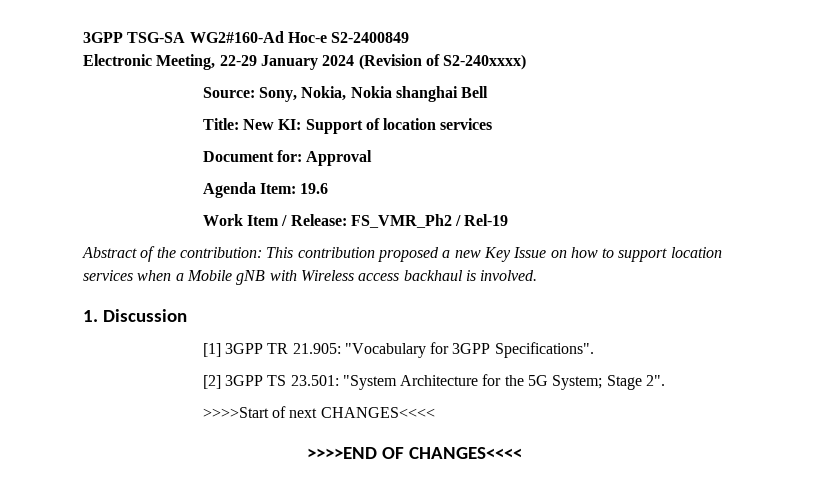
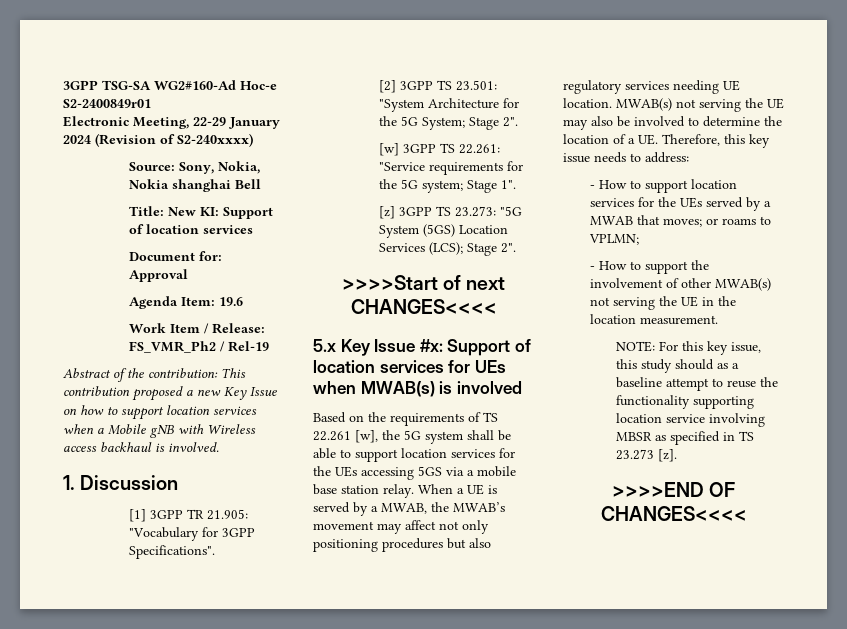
- 3GPP TSG-SA WG2#160-Ad Hoc-e S2-2400849
+ 3GPP TSG-SA WG2#160-Ad Hoc-e S2-2400849r01
+ [w] 3GPP TS 22.261: "Service requirements for the 5G system; Stage 1".
+ [z] 3GPP TS 23.273: "5G System (5GS) Location Services (LCS); Stage 2".
  >>>>Start of next CHANGES<<<<
+ 5.x Key Issue #x: Support of location services for UEs when MWAB(s) is involved
+ Based on the requirements of TS 22.261 [w], the 5G system shall be able to support location services for the UEs accessing 5GS via a mobile base station relay. When a UE is served by a MWAB, the MWAB’s movement may affect not only positioning procedures but also regulatory services needing UE location. MWAB(s) not serving the UE may also be involved to determine the location of a UE. Therefore, this key issue needs to address:
+ - How to support location services for the UEs served by a MWAB that moves; or roams to VPLMN;
+ - How to support the involvement of other MWAB(s) not serving the UE in the location measurement.
+ NOTE: For this key issue, this study should as a baseline attempt to reuse the functionality supporting location service involving MBSR as specified in TS 23.273 [z].

